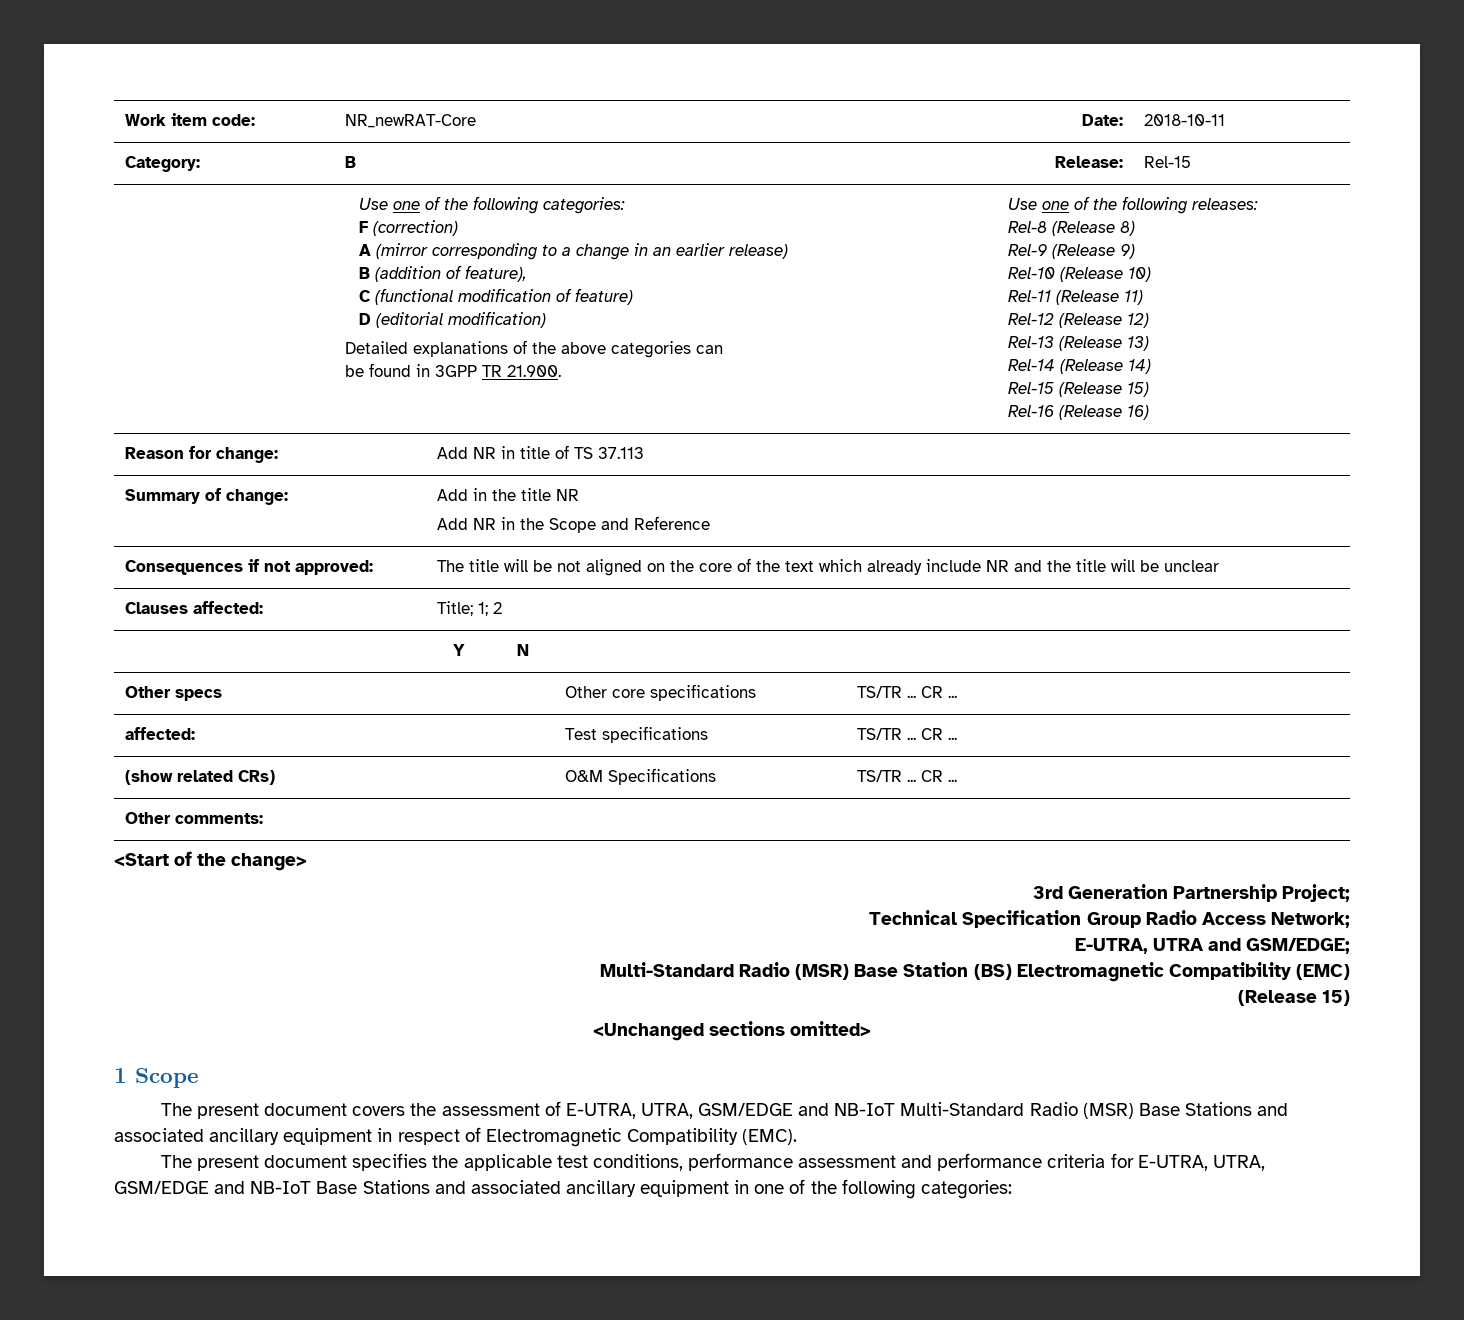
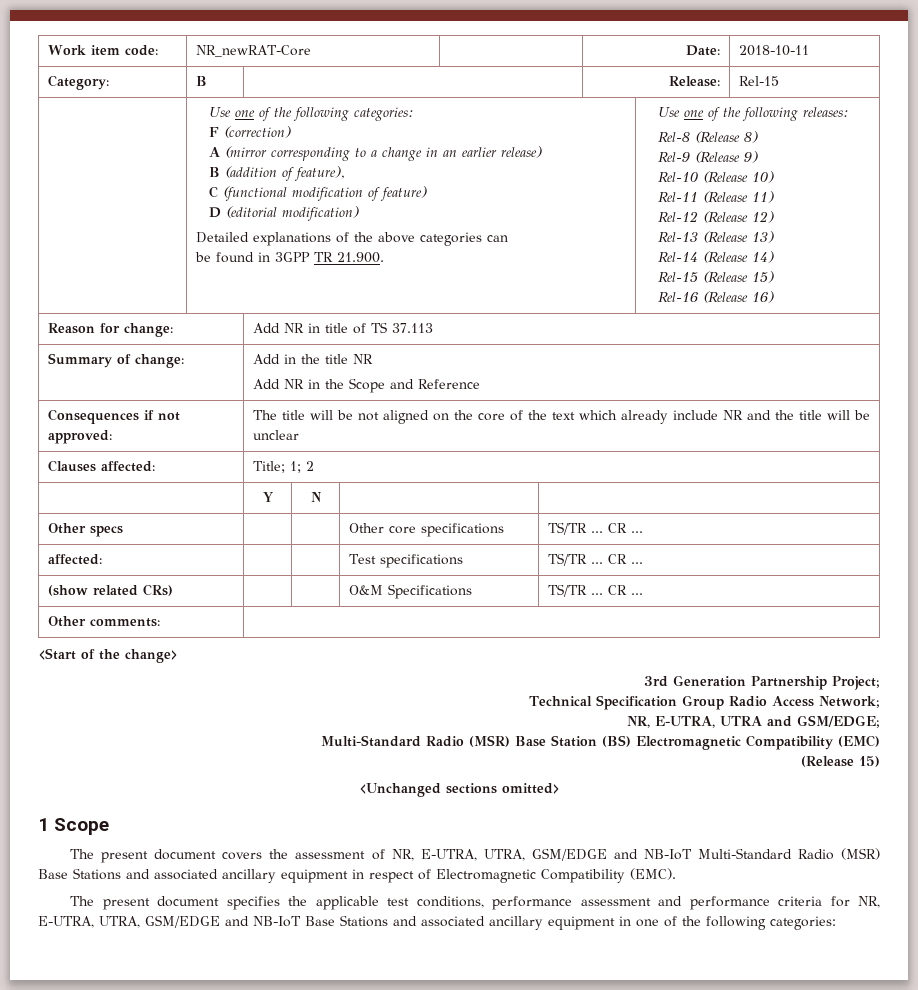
- E-UTRA, UTRA and GSM/EDGE;
+ NR, E-UTRA, UTRA and GSM/EDGE;
- The present document covers the assessment of E-UTRA, UTRA, GSM/EDGE and NB-IoT Multi-Standard Radio (MSR) Base Stations and associated ancillary equipment in respect of Electromagnetic Compatibility (EMC).
+ The present document covers the assessment of NR, E-UTRA, UTRA, GSM/EDGE and NB-IoT Multi-Standard Radio (MSR) Base Stations and associated ancillary equipment in respect of Electromagnetic Compatibility (EMC).
- The present document specifies the applicable test conditions, performance assessment and performance criteria for E-UTRA, UTRA, GSM/EDGE and NB-IoT Base Stations and associated ancillary equipment in one of the following categories:
+ The present document specifies the applicable test conditions, performance assessment and performance criteria for NR, E-UTRA, UTRA, GSM/EDGE and NB-IoT Base Stations and associated ancillary equipment in one of the following categories:

